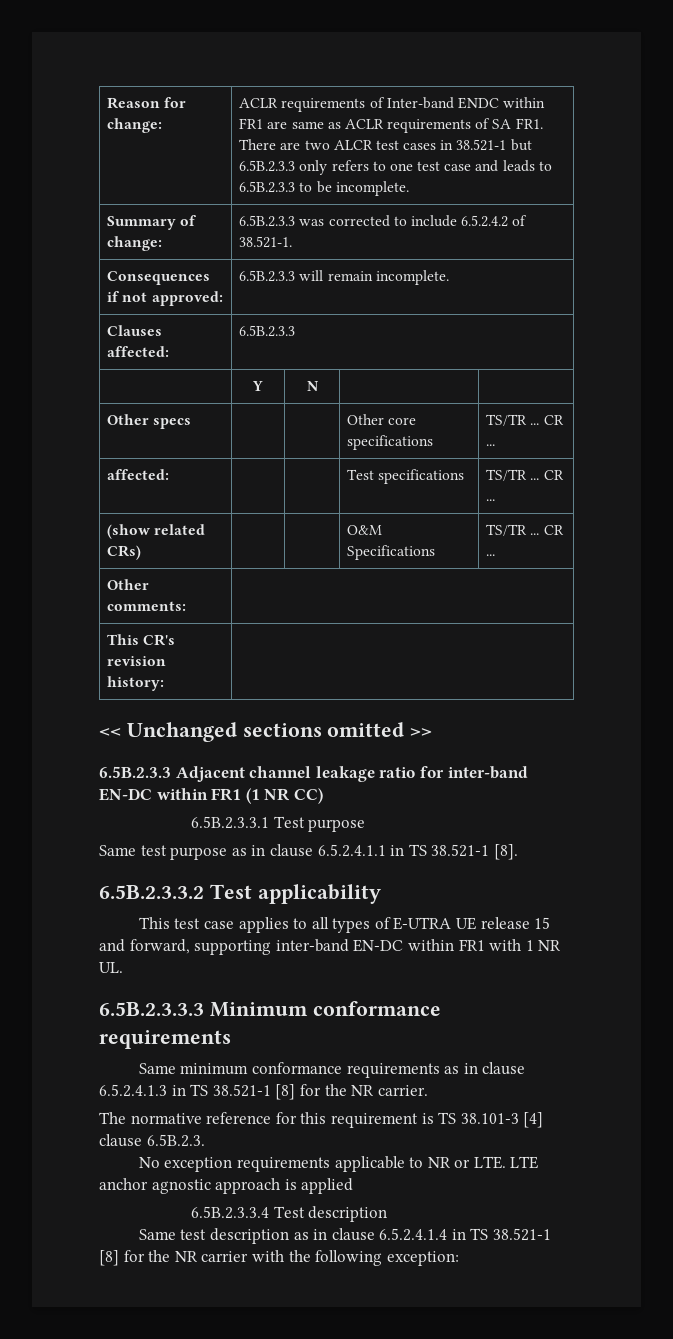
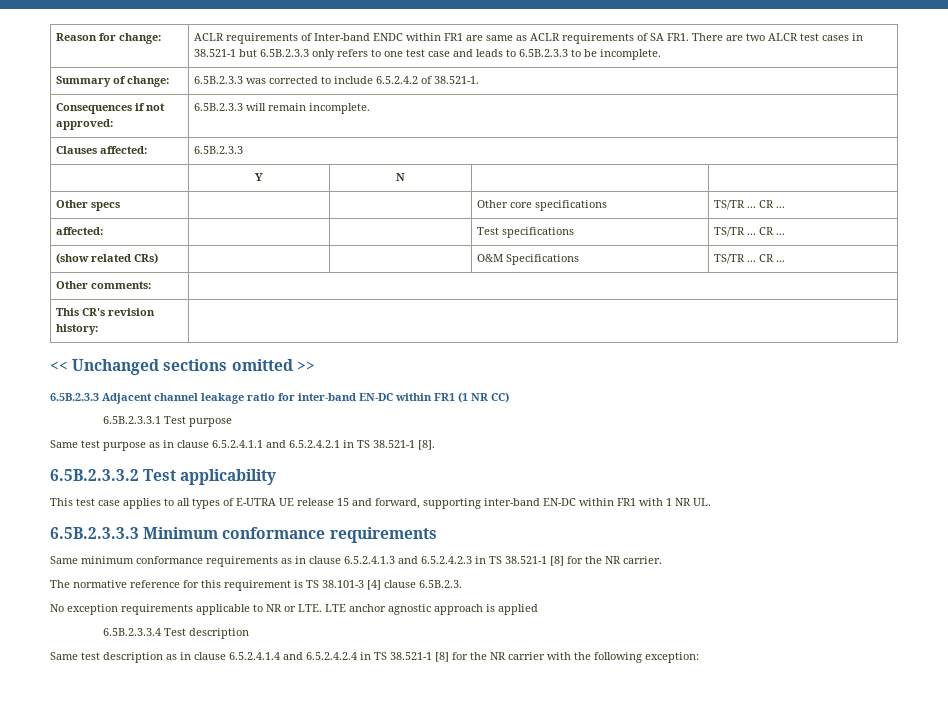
- Same test purpose as in clause 6.5.2.4.1.1 in TS 38.521-1 [8].
+ Same test purpose as in clause 6.5.2.4.1.1 and 6.5.2.4.2.1 in TS 38.521-1 [8].
- Same minimum conformance requirements as in clause 6.5.2.4.1.3 in TS 38.521-1 [8] for the NR carrier.
+ Same minimum conformance requirements as in clause 6.5.2.4.1.3 and 6.5.2.4.2.3 in TS 38.521-1 [8] for the NR carrier.
- Same test description as in clause 6.5.2.4.1.4 in TS 38.521-1 [8] for the NR carrier with the following exception:
+ Same test description as in clause 6.5.2.4.1.4 and 6.5.2.4.2.4 in TS 38.521-1 [8] for the NR carrier with the following exception:

